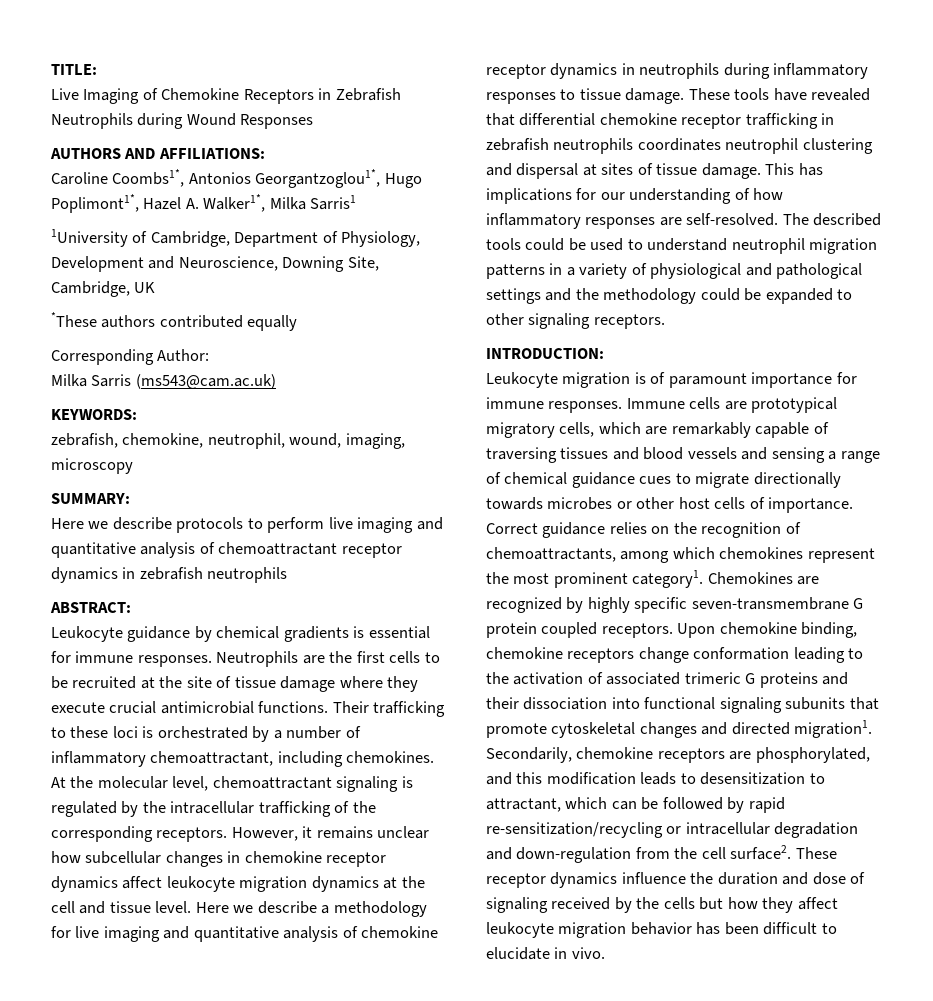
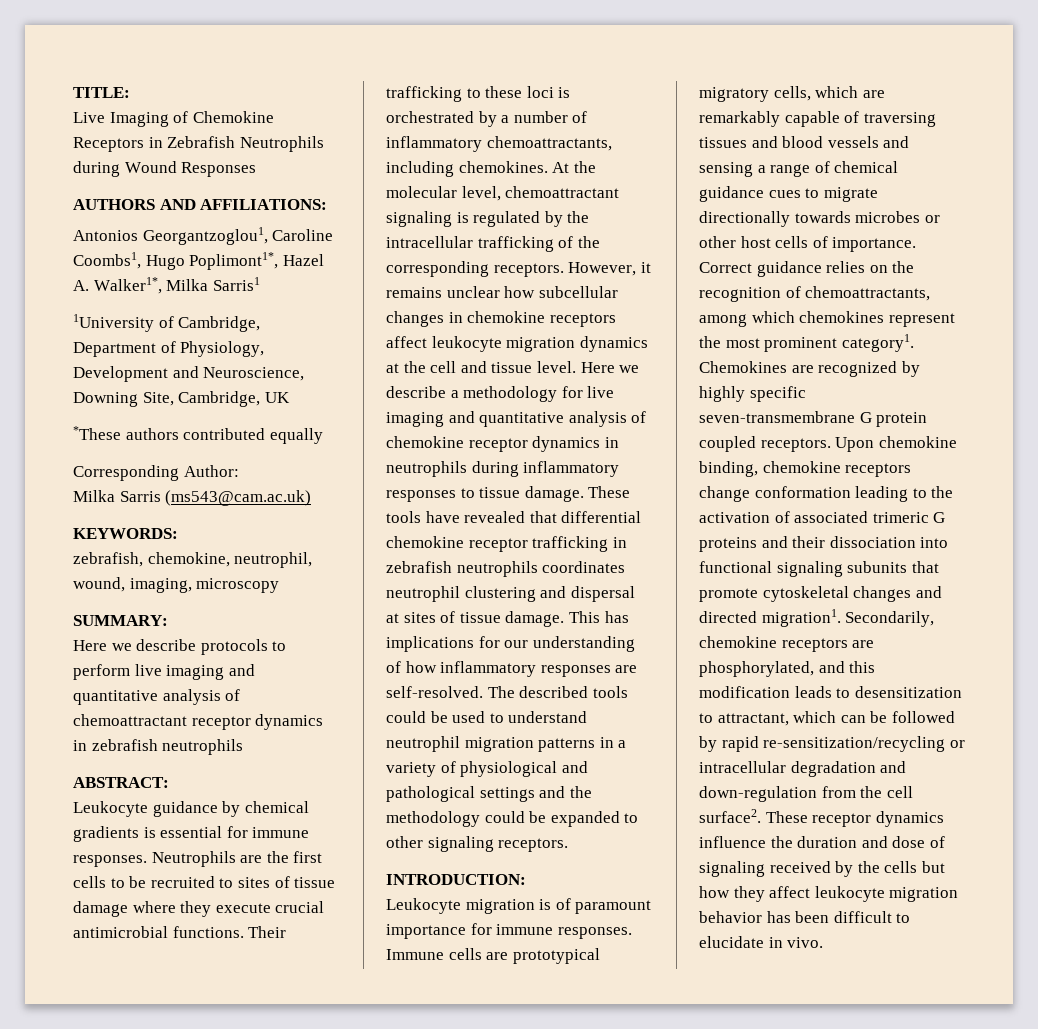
- Caroline Coombs1*, Antonios Georgantzoglou1*, Hugo Poplimont1*, Hazel A. Walker1*, Milka Sarris1
+ Antonios Georgantzoglou1, Caroline Coombs1, Hugo Poplimont1*, Hazel A. Walker1*, Milka Sarris1
- Neutrophils are the first cells to be recruited at the site of tissue damage where they execute crucial antimicrobial functions.
+ Neutrophils are the first cells to be recruited to sites of tissue damage where they execute crucial antimicrobial functions.
- Their trafficking to these loci is orchestrated by a number of inflammatory chemoattractant, including chemokines.
+ Their trafficking to these loci is orchestrated by a number of inflammatory chemoattractants, including chemokines.
- However, it remains unclear how subcellular changes in chemokine receptor dynamics affect leukocyte migration dynamics at the cell and tissue level.
+ However, it remains unclear how subcellular changes in chemokine receptors affect leukocyte migration dynamics at the cell and tissue level.

